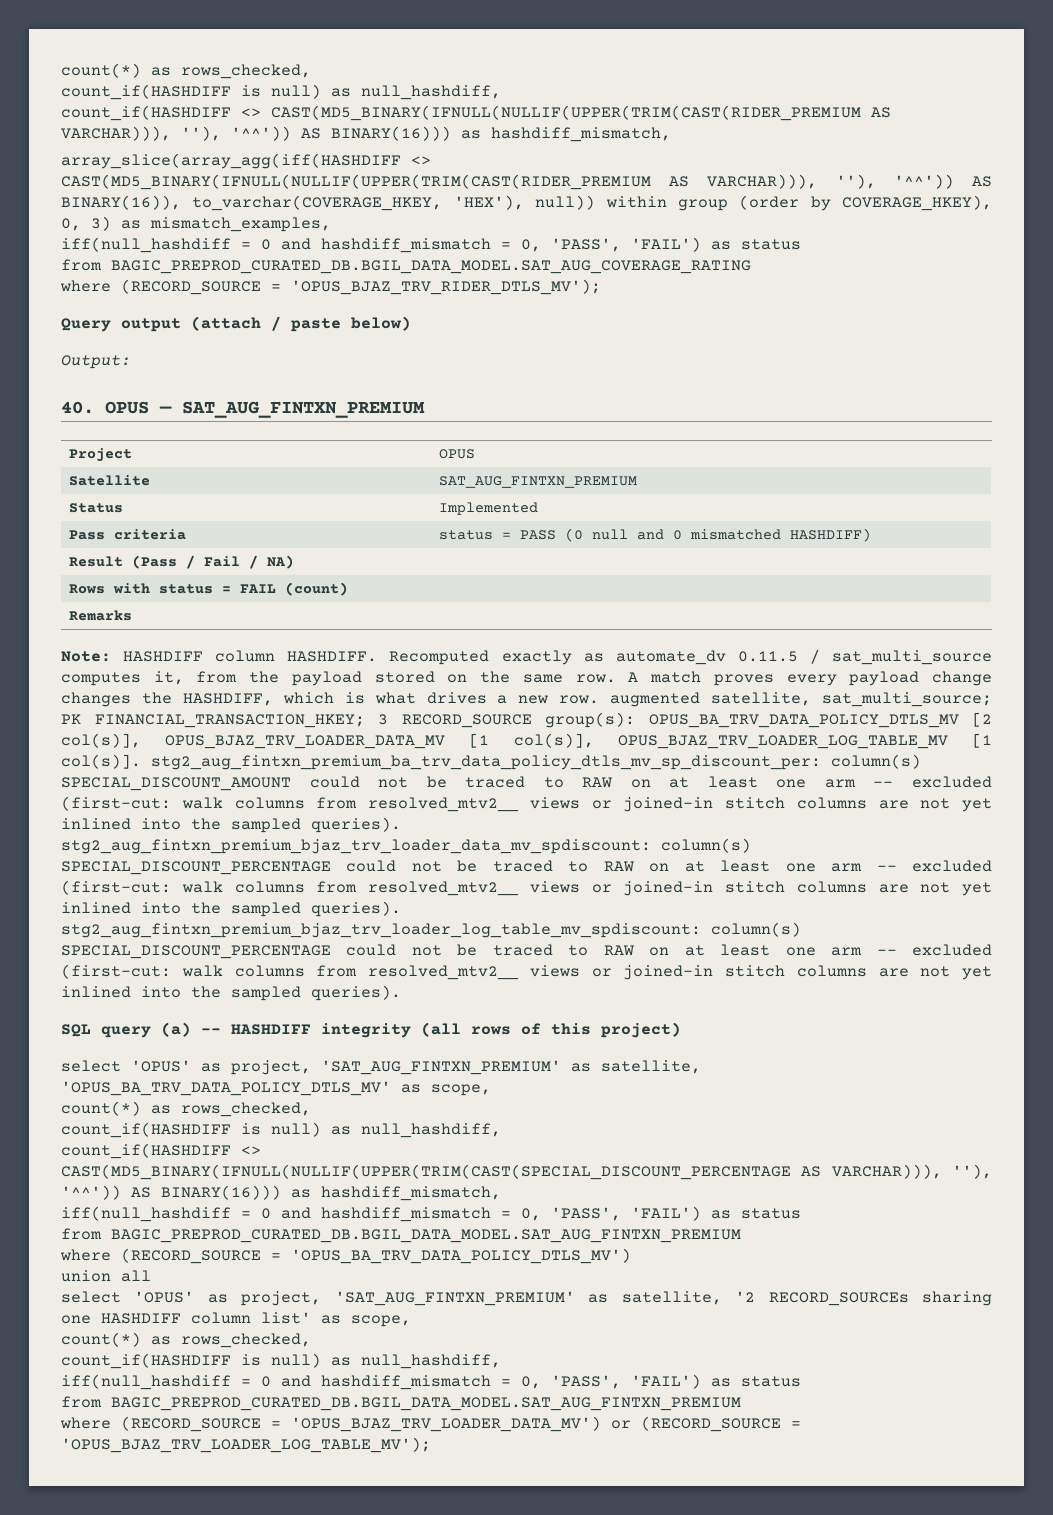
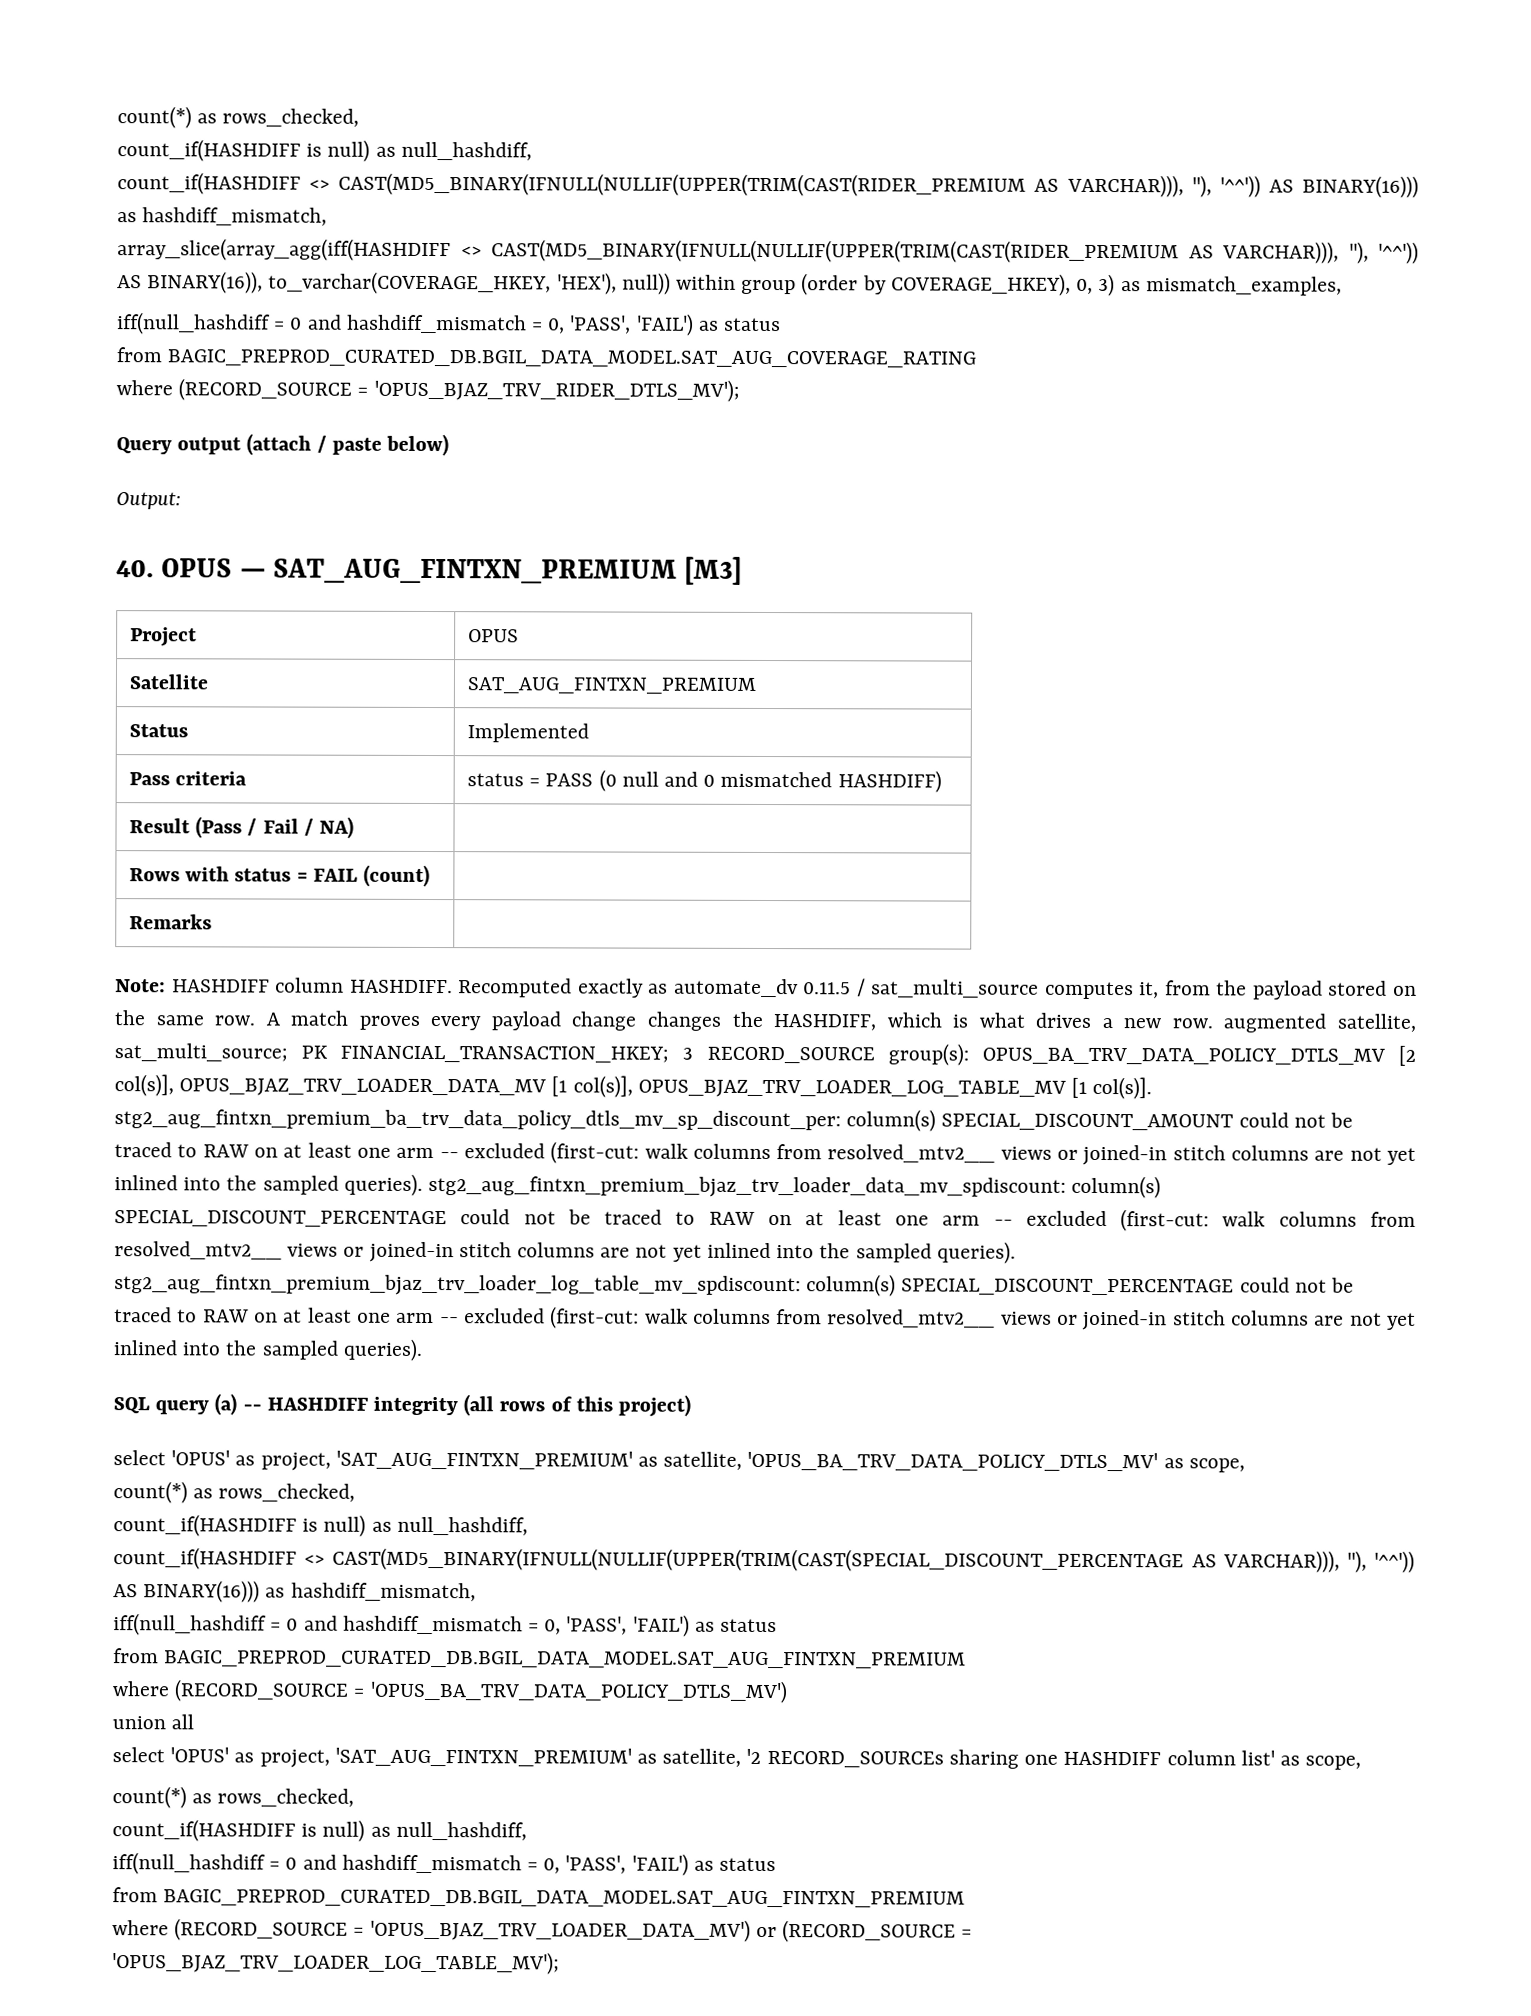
- 40. OPUS — SAT_AUG_FINTXN_PREMIUM
+ 40. OPUS — SAT_AUG_FINTXN_PREMIUM [M3]

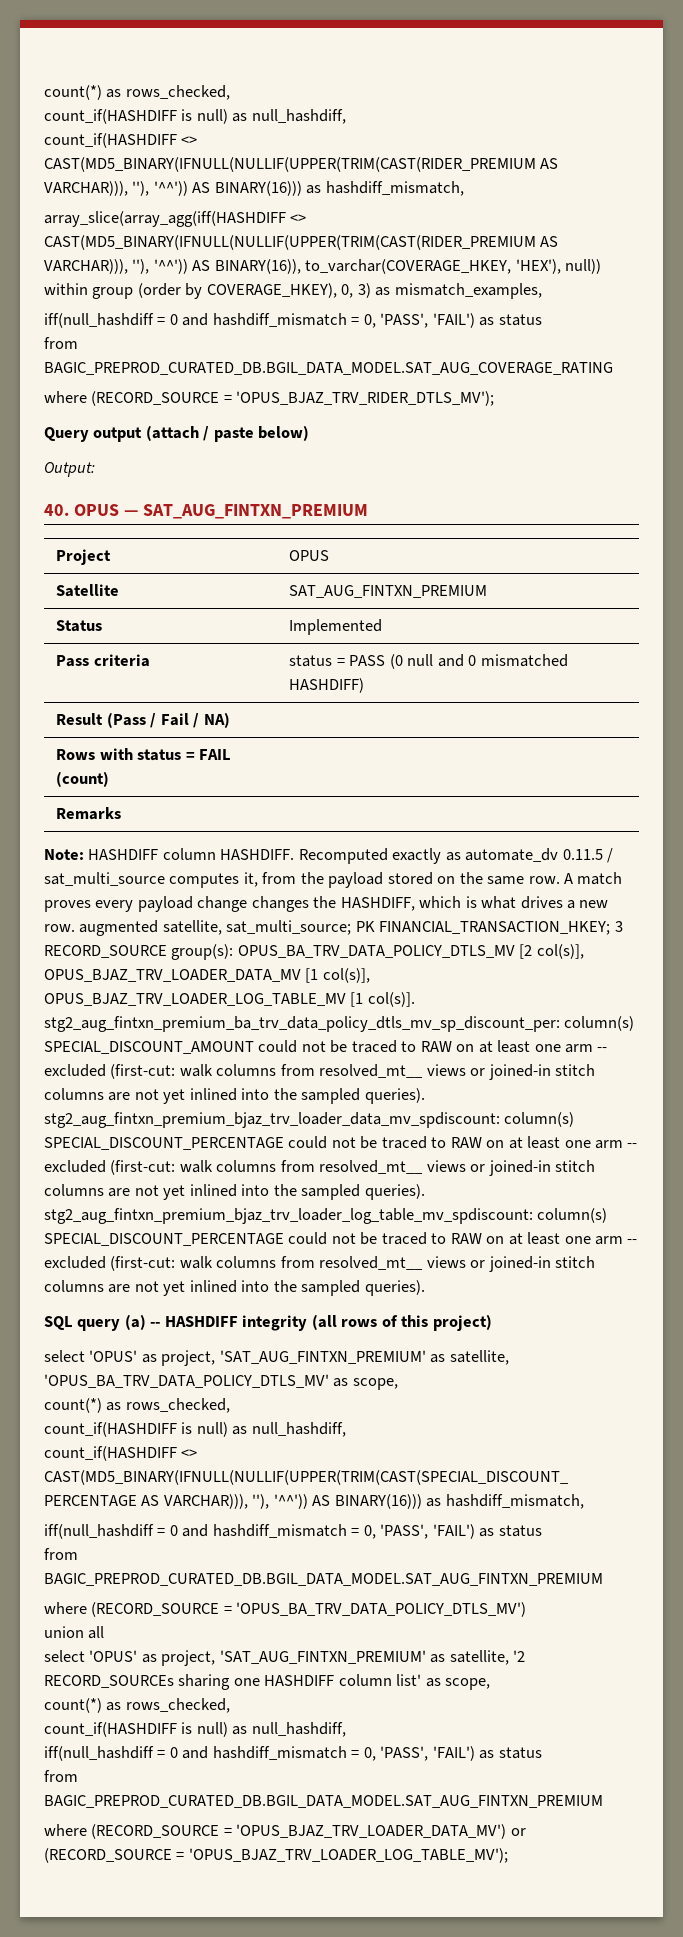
- 40. OPUS — SAT_AUG_FINTXN_PREMIUM [M3]
+ 40. OPUS — SAT_AUG_FINTXN_PREMIUM
- walk columns from resolved_mtv2__ views or joined-in stitch columns are not yet inlined into the sampled queries). stg2_aug_fintxn_premium_bjaz_trv_loader_data_mv_spdiscount:
+ walk columns from resolved_mt__ views or joined-in stitch columns are not yet inlined into the sampled queries). stg2_aug_fintxn_premium_bjaz_trv_loader_data_mv_spdiscount:
- walk columns from resolved_mtv2__ views or joined-in stitch columns are not yet inlined into the sampled queries). stg2_aug_fintxn_premium_bjaz_trv_loader_log_table_mv_spdiscount: column(s) SPECIAL_DISCOUNT_PERCENTAGE could not be traced to RAW on at least one arm -- excluded (first-cut: walk columns from resolved_mtv2__ views or joined-in stitch columns are not yet inlined into the sampled queries).
+ walk columns from resolved_mt__ views or joined-in stitch columns are not yet inlined into the sampled queries). stg2_aug_fintxn_premium_bjaz_trv_loader_log_table_mv_spdiscount: column(s) SPECIAL_DISCOUNT_PERCENTAGE could not be traced to RAW on at least one arm -- excluded (first-cut: walk columns from resolved_mt__ views or joined-in stitch columns are not yet inlined into the sampled queries).

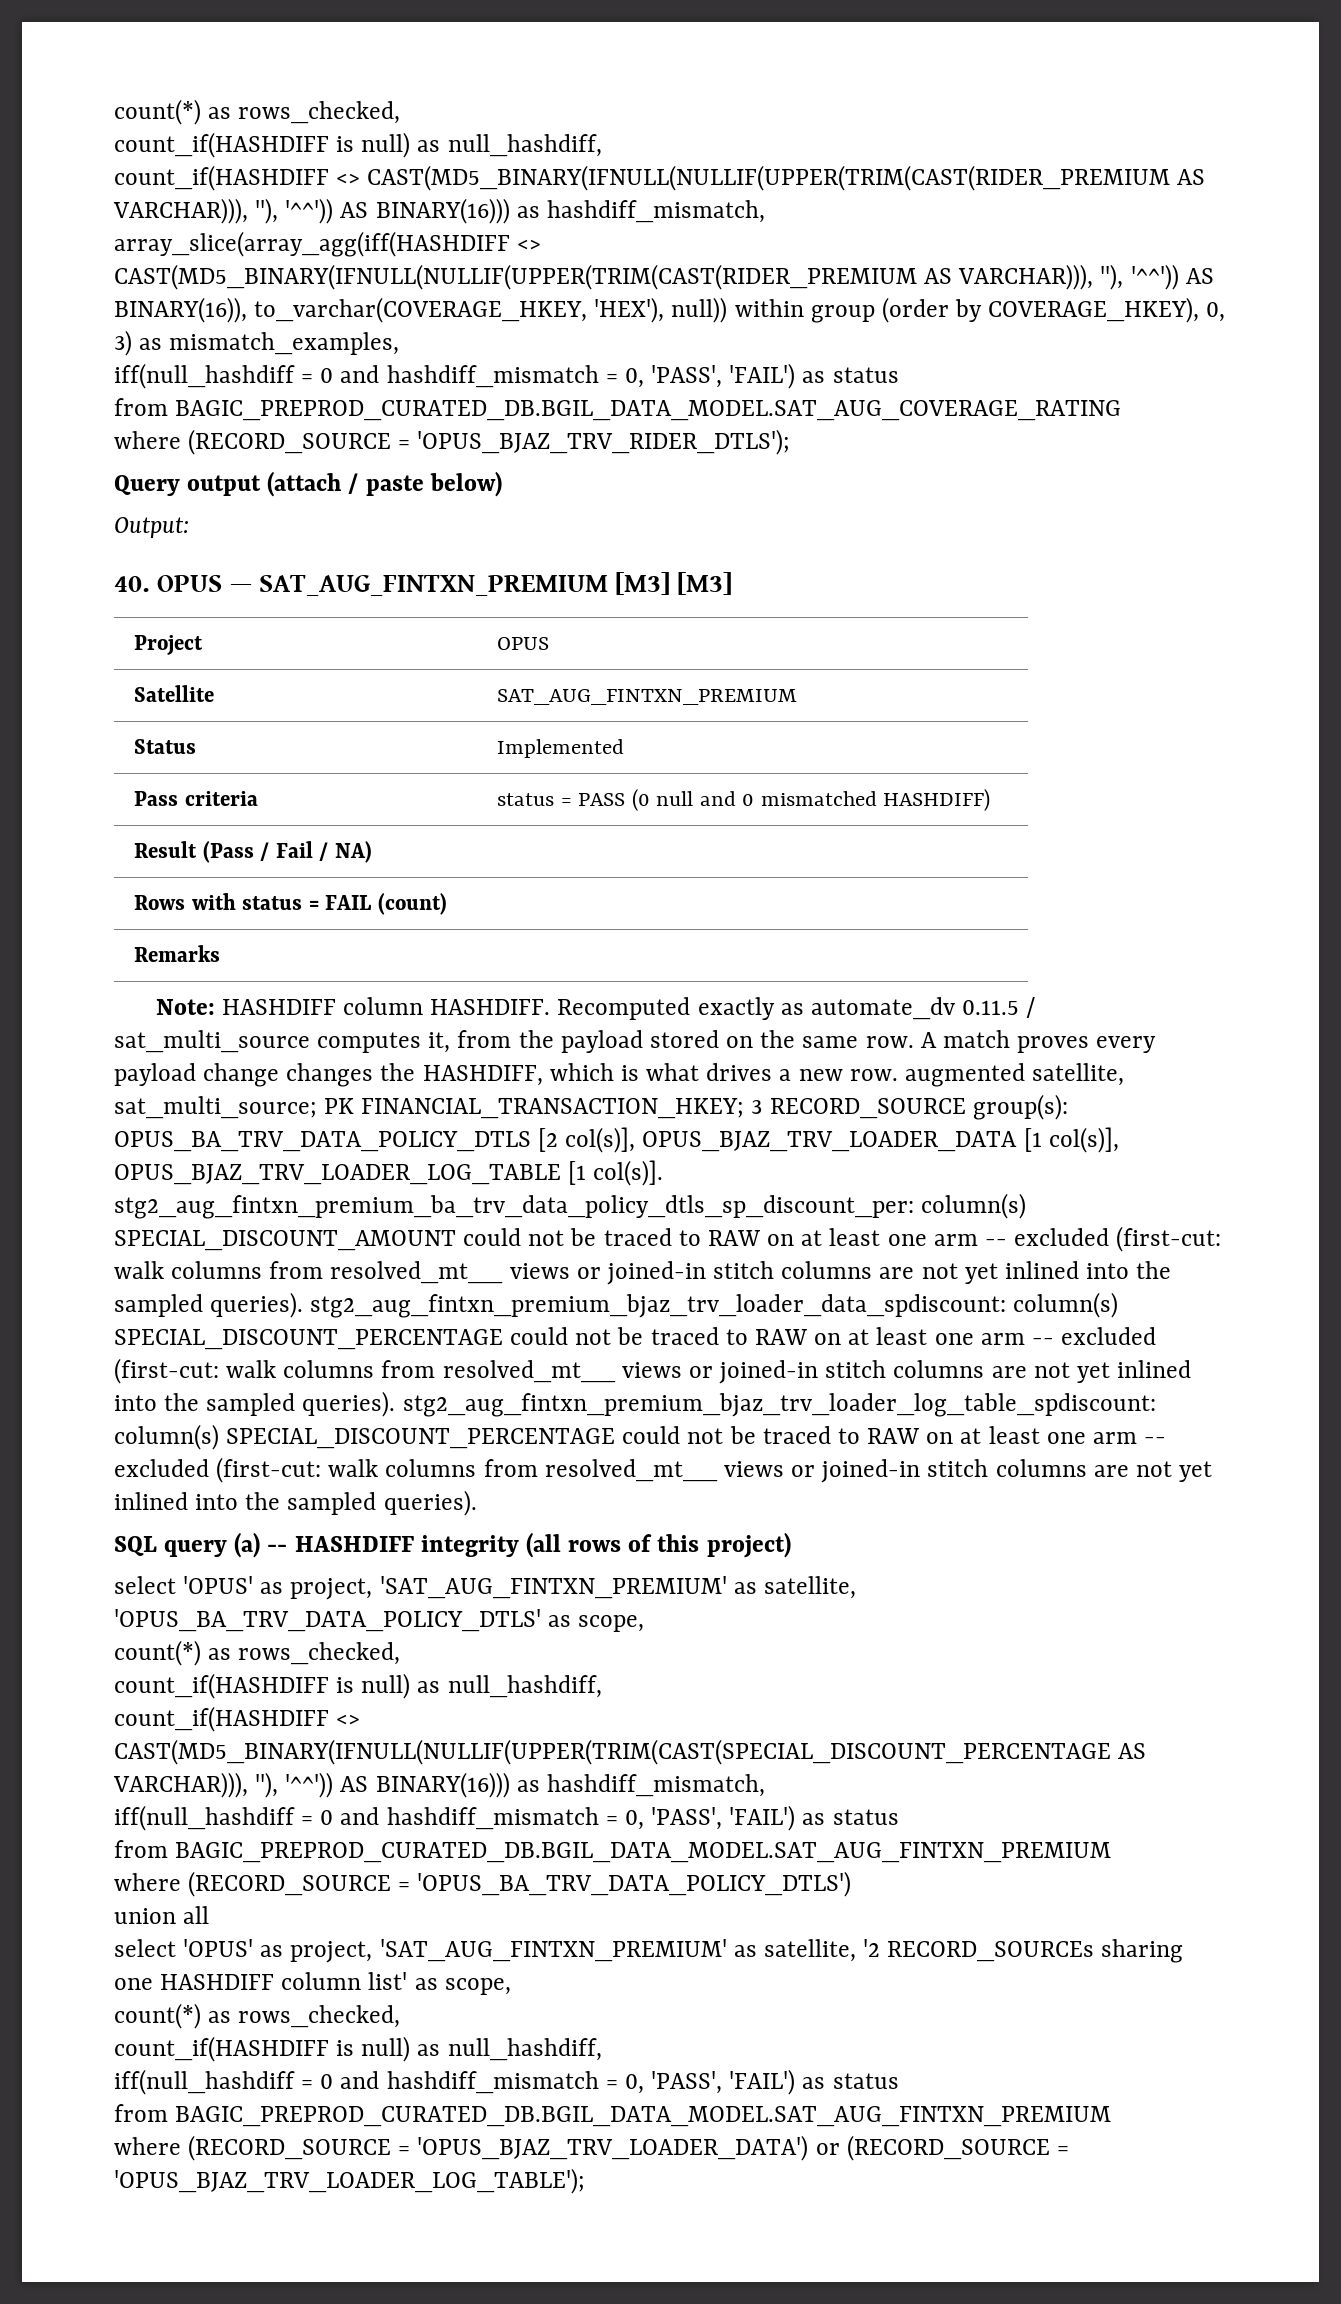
- where (RECORD_SOURCE = 'OPUS_BJAZ_TRV_RIDER_DTLS_MV');
+ where (RECORD_SOURCE = 'OPUS_BJAZ_TRV_RIDER_DTLS');
- 40. OPUS — SAT_AUG_FINTXN_PREMIUM
+ 40. OPUS — SAT_AUG_FINTXN_PREMIUM [M3] [M3]
- OPUS_BA_TRV_DATA_POLICY_DTLS_MV [2 col(s)], OPUS_BJAZ_TRV_LOADER_DATA_MV [1 col(s)], OPUS_BJAZ_TRV_LOADER_LOG_TABLE_MV [1 col(s)]. stg2_aug_fintxn_premium_ba_trv_data_policy_dtls_mv_sp_discount_per:
+ OPUS_BA_TRV_DATA_POLICY_DTLS [2 col(s)], OPUS_BJAZ_TRV_LOADER_DATA [1 col(s)], OPUS_BJAZ_TRV_LOADER_LOG_TABLE [1 col(s)]. stg2_aug_fintxn_premium_ba_trv_data_policy_dtls_sp_discount_per:
- walk columns from resolved_mt__ views or joined-in stitch columns are not yet inlined into the sampled queries). stg2_aug_fintxn_premium_bjaz_trv_loader_data_mv_spdiscount:
+ walk columns from resolved_mt__ views or joined-in stitch columns are not yet inlined into the sampled queries). stg2_aug_fintxn_premium_bjaz_trv_loader_data_spdiscount:
- walk columns from resolved_mt__ views or joined-in stitch columns are not yet inlined into the sampled queries). stg2_aug_fintxn_premium_bjaz_trv_loader_log_table_mv_spdiscount:
+ walk columns from resolved_mt__ views or joined-in stitch columns are not yet inlined into the sampled queries). stg2_aug_fintxn_premium_bjaz_trv_loader_log_table_spdiscount:
- select 'OPUS' as project, 'SAT_AUG_FINTXN_PREMIUM' as satellite, 'OPUS_BA_TRV_DATA_POLICY_DTLS_MV' as scope,
+ select 'OPUS' as project, 'SAT_AUG_FINTXN_PREMIUM' as satellite, 'OPUS_BA_TRV_DATA_POLICY_DTLS' as scope,
- where (RECORD_SOURCE = 'OPUS_BA_TRV_DATA_POLICY_DTLS_MV')
+ where (RECORD_SOURCE = 'OPUS_BA_TRV_DATA_POLICY_DTLS')
- where (RECORD_SOURCE = 'OPUS_BJAZ_TRV_LOADER_DATA_MV') or (RECORD_SOURCE = 'OPUS_BJAZ_TRV_LOADER_LOG_TABLE_MV');
+ where (RECORD_SOURCE = 'OPUS_BJAZ_TRV_LOADER_DATA') or (RECORD_SOURCE = 'OPUS_BJAZ_TRV_LOADER_LOG_TABLE');

